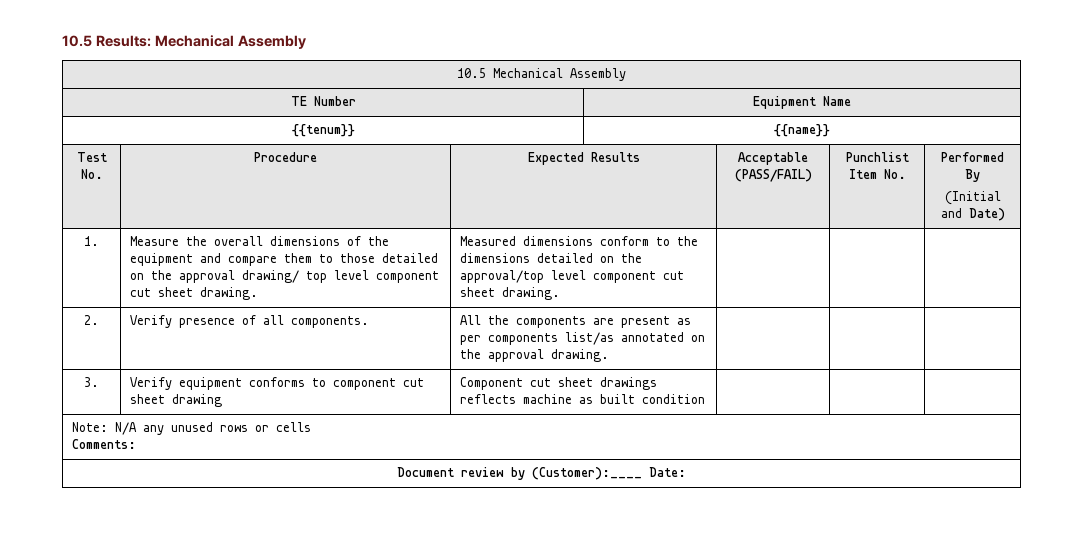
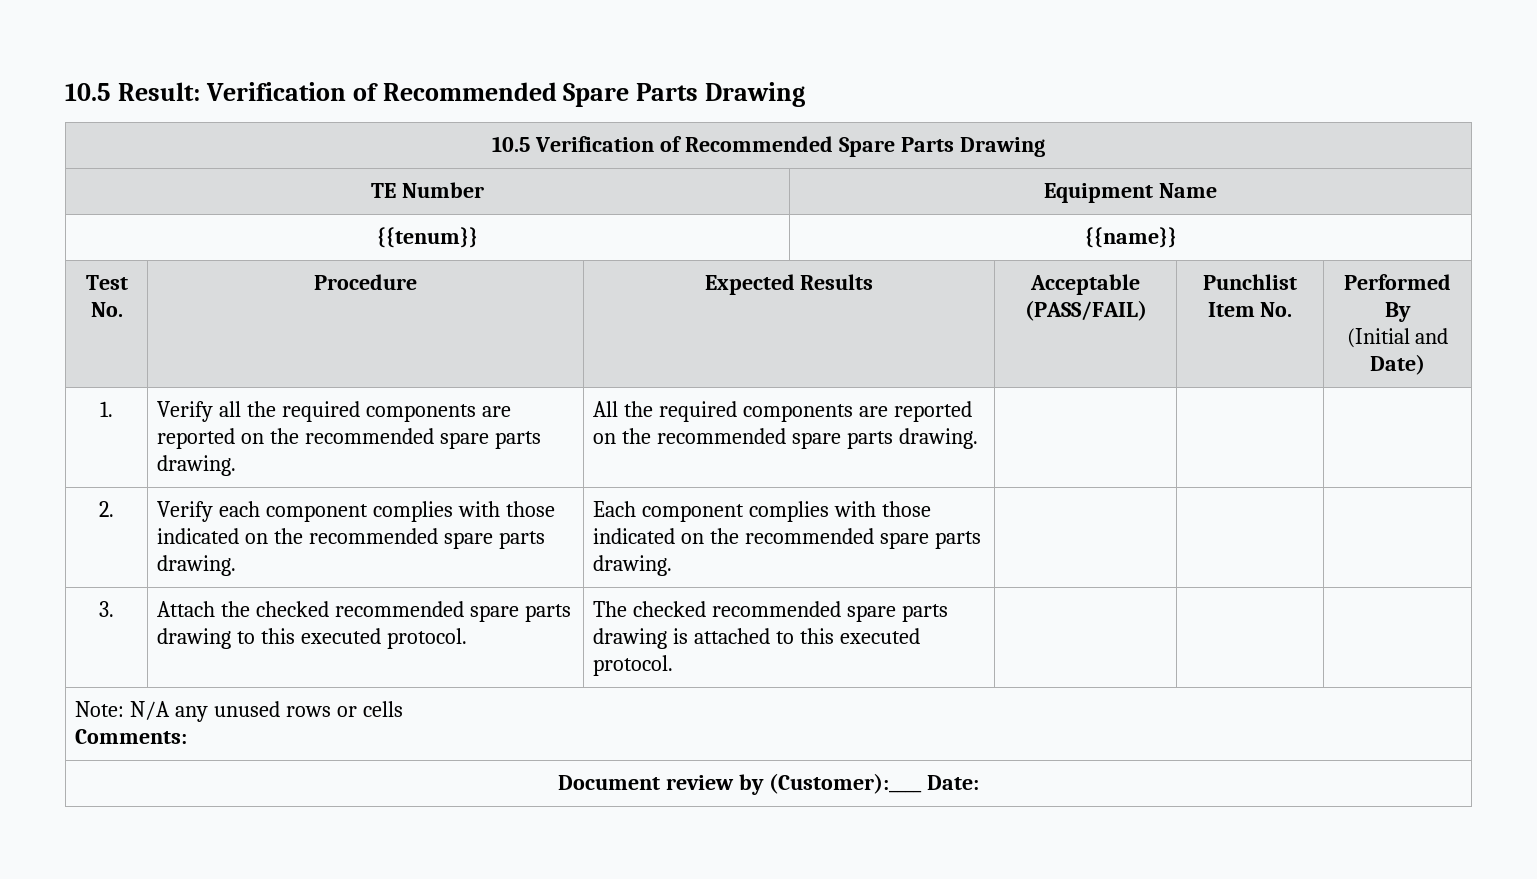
- 10.5 Results: Mechanical Assembly
- 10.5 Mechanical Assembly
+ 10.5 Result: Verification of Recommended Spare Parts Drawing
+ 10.5 Verification of Recommended Spare Parts Drawing
- 1. | Measure the overall dimensions of the equipment and compare them to those detailed on the approval drawing/ top level component cut sheet drawing. | Measured dimensions conform to the dimensions detailed on the approval/top level component cut sheet drawing. | | |
- 2. | Verify presence of all components. | All the components are present as per components list/as annotated on the approval drawing. | | |
- 3. | Verify equipment conforms to component cut sheet drawing | Component cut sheet drawings reflects machine as built condition | | |
+ 1. | Verify all the required components are reported on the recommended spare parts drawing. | All the required components are reported on the recommended spare parts drawing. | | |
+ 2. | Verify each component complies with those indicated on the recommended spare parts drawing. | Each component complies with those indicated on the recommended spare parts drawing. | | |
+ 3. | Attach the checked recommended spare parts drawing to this executed protocol. | The checked recommended spare parts drawing is attached to this executed protocol. | | |

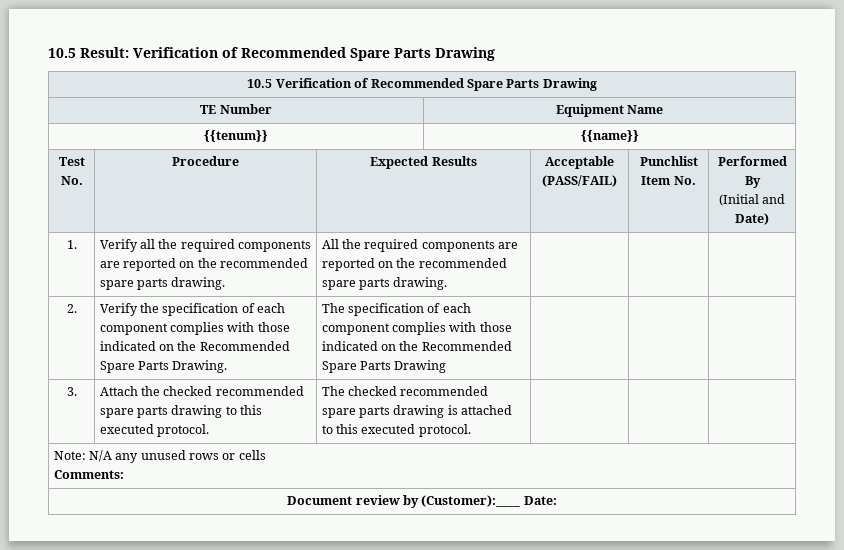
- 2. | Verify each component complies with those indicated on the recommended spare parts drawing. | Each component complies with those indicated on the recommended spare parts drawing. | | |
+ 2. | Verify the specification of each component complies with those indicated on the Recommended Spare Parts Drawing. | The specification of each component complies with those indicated on the Recommended Spare Parts Drawing | | |

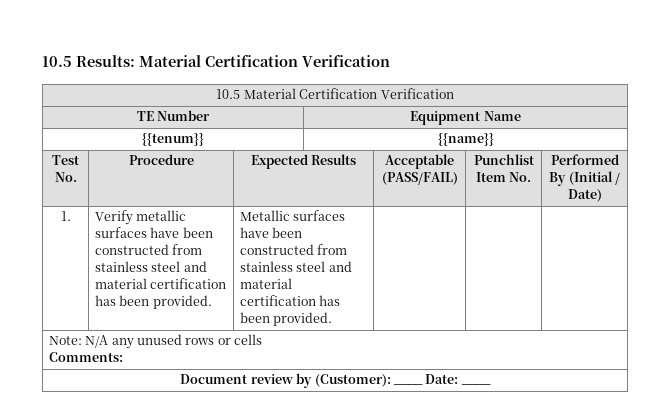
- 10.5 Result: Verification of Recommended Spare Parts Drawing
- 10.5 Verification of Recommended Spare Parts Drawing
+ 10.5 Results: Material Certification Verification
+ 10.5 Material Certification Verification
- Test No. | Procedure | Expected Results | Acceptable (PASS/FAIL) | Punchlist Item No. | Performed By
- (Initial and Date)
+ Test No. | Procedure | Expected Results | Acceptable (PASS/FAIL) | Punchlist Item No. | Performed By (Initial / Date)
- 1. | Verify all the required components are reported on the recommended spare parts drawing. | All the required components are reported on the recommended spare parts drawing. | | |
- 2. | Verify the specification of each component complies with those indicated on the Recommended Spare Parts Drawing. | The specification of each component complies with those indicated on the Recommended Spare Parts Drawing | | |
- 3. | Attach the checked recommended spare parts drawing to this executed protocol. | The checked recommended spare parts drawing is attached to this executed protocol. | | |
+ 1. | Verify metallic surfaces have been constructed from stainless steel and material certification has been provided. | Metallic surfaces have been constructed from stainless steel and material certification has been provided. | | |
- Document review by (Customer):____ Date:
+ Document review by (Customer): ____ Date: ____

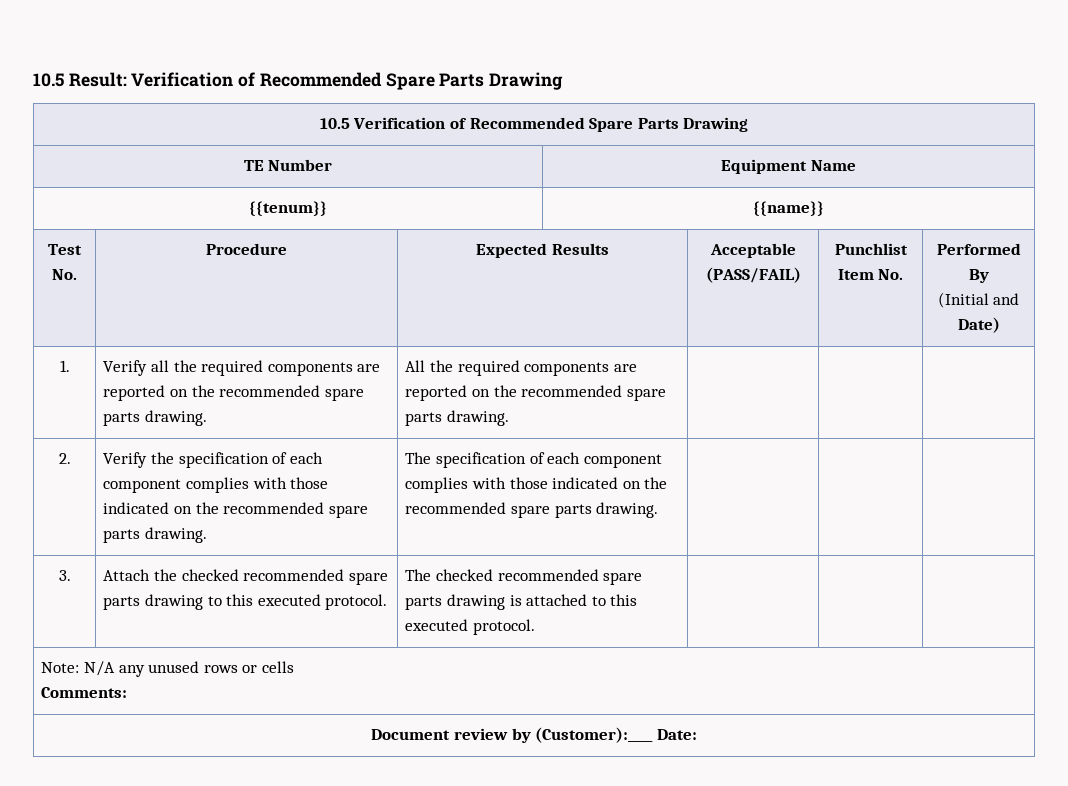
- 10.5 Results: Material Certification Verification
- 10.5 Material Certification Verification
+ 10.5 Result: Verification of Recommended Spare Parts Drawing
+ 10.5 Verification of Recommended Spare Parts Drawing
- Test No. | Procedure | Expected Results | Acceptable (PASS/FAIL) | Punchlist Item No. | Performed By (Initial / Date)
+ Test No. | Procedure | Expected Results | Acceptable (PASS/FAIL) | Punchlist Item No. | Performed By
+ (Initial and Date)
- 1. | Verify metallic surfaces have been constructed from stainless steel and material certification has been provided. | Metallic surfaces have been constructed from stainless steel and material certification has been provided. | | |
+ 1. | Verify all the required components are reported on the recommended spare parts drawing. | All the required components are reported on the recommended spare parts drawing. | | |
+ 2. | Verify the specification of each component complies with those indicated on the recommended spare parts drawing. | The specification of each component complies with those indicated on the recommended spare parts drawing. | | |
+ 3. | Attach the checked recommended spare parts drawing to this executed protocol. | The checked recommended spare parts drawing is attached to this executed protocol. | | |
- Document review by (Customer): ____ Date: ____
+ Document review by (Customer):____ Date:

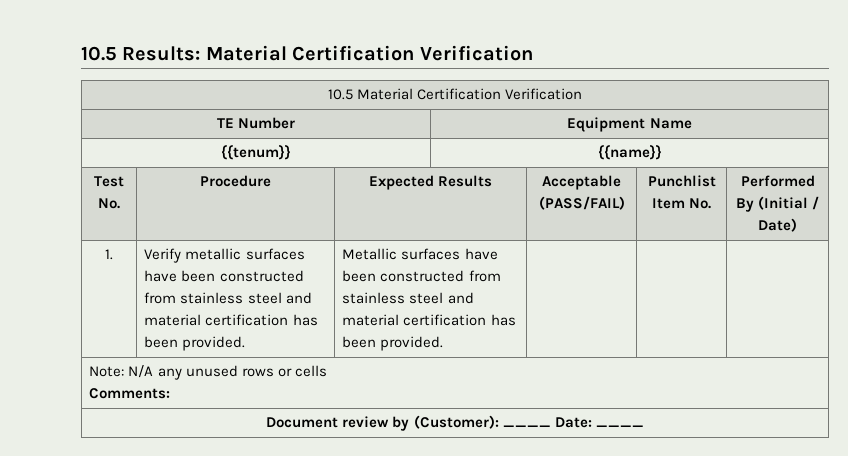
- 10.5 Result: Verification of Recommended Spare Parts Drawing
- 10.5 Verification of Recommended Spare Parts Drawing
+ 10.5 Results: Material Certification Verification
+ 10.5 Material Certification Verification
- Test No. | Procedure | Expected Results | Acceptable (PASS/FAIL) | Punchlist Item No. | Performed By
- (Initial and Date)
+ Test No. | Procedure | Expected Results | Acceptable (PASS/FAIL) | Punchlist Item No. | Performed By (Initial / Date)
- 1. | Verify all the required components are reported on the recommended spare parts drawing. | All the required components are reported on the recommended spare parts drawing. | | |
- 2. | Verify the specification of each component complies with those indicated on the recommended spare parts drawing. | The specification of each component complies with those indicated on the recommended spare parts drawing. | | |
- 3. | Attach the checked recommended spare parts drawing to this executed protocol. | The checked recommended spare parts drawing is attached to this executed protocol. | | |
+ 1. | Verify metallic surfaces have been constructed from stainless steel and material certification has been provided. | Metallic surfaces have been constructed from stainless steel and material certification has been provided. | | |
- Document review by (Customer):____ Date:
+ Document review by (Customer): ____ Date: ____

